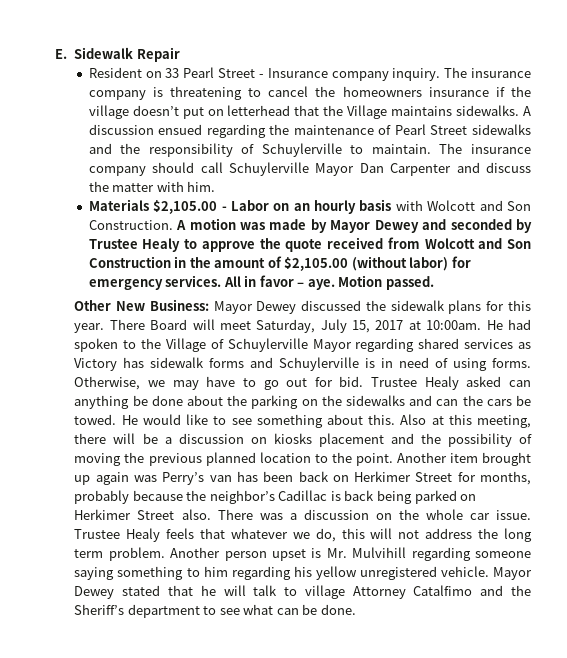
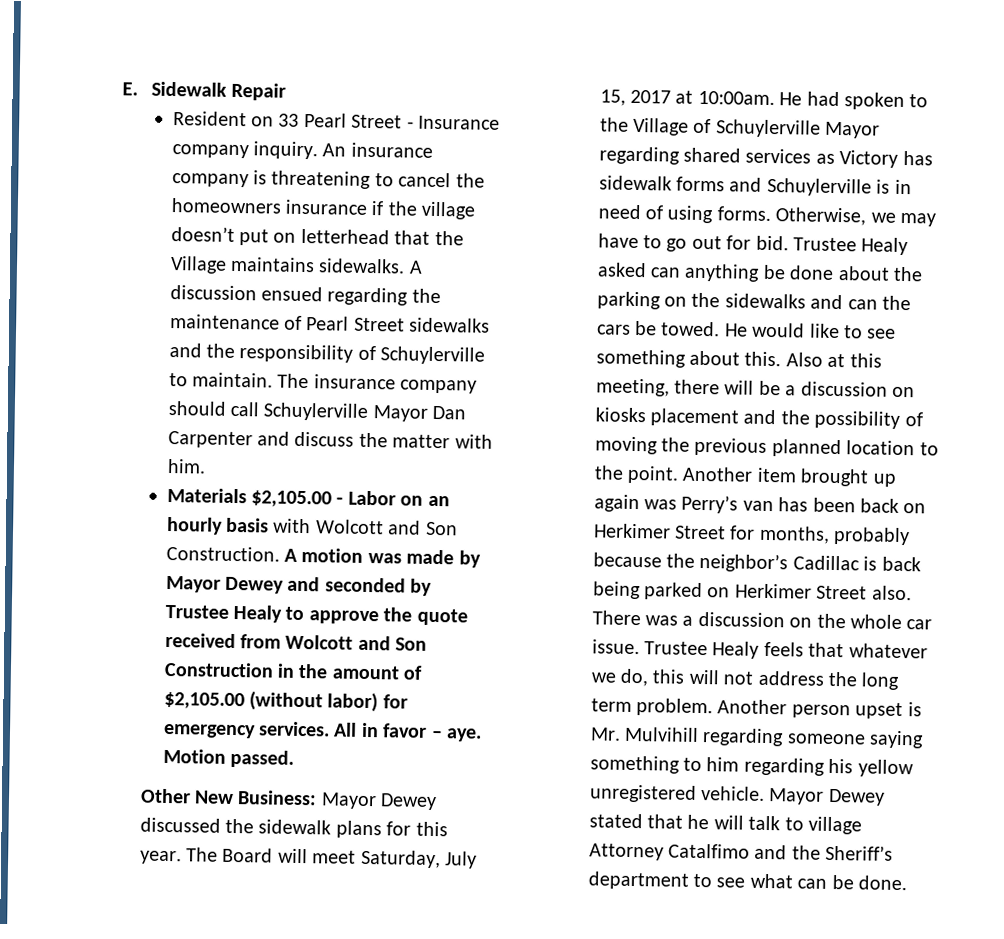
- The insurance company is threatening to cancel the homeowners insurance if the village doesn’t put on letterhead that the Village maintains sidewalks.
+ An insurance company is threatening to cancel the homeowners insurance if the village doesn’t put on letterhead that the Village maintains sidewalks.
- There Board will meet Saturday, July 15, 2017 at 10:00am.
+ The Board will meet Saturday, July 15, 2017 at 10:00am.

